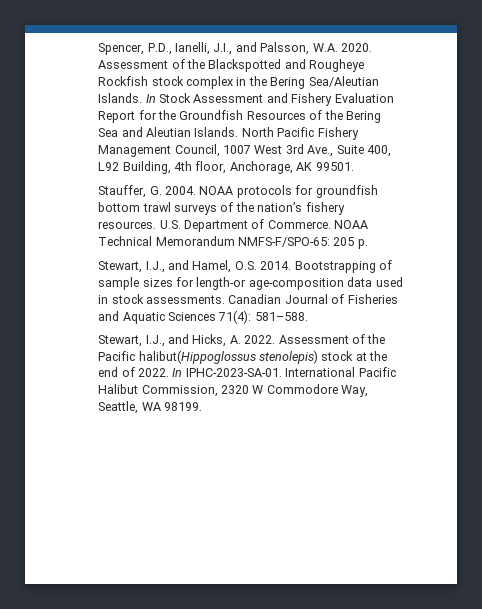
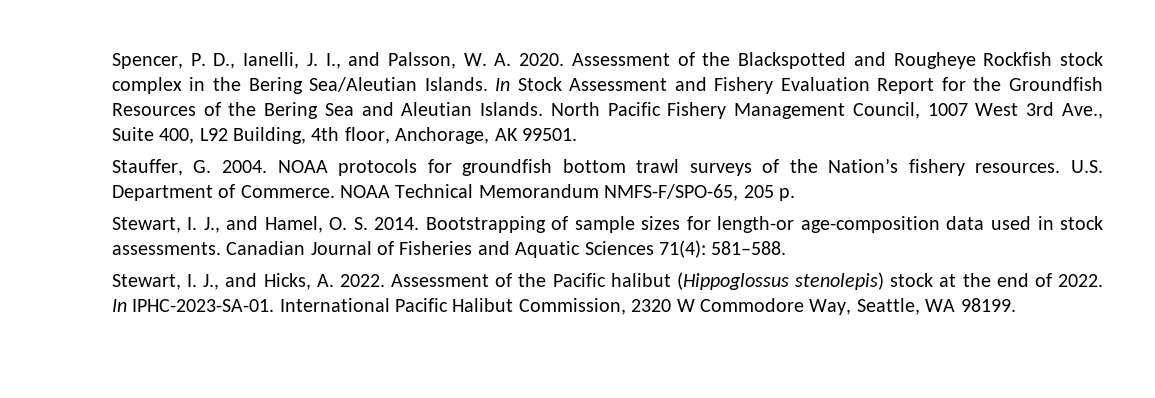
- Spencer, P.D., Ianelli, J.I., and Palsson, W.A. 2020.
+ Spencer, P. D., Ianelli, J. I., and Palsson, W. A. 2020.
- NOAA protocols for groundfish bottom trawl surveys of the nation’s fishery resources.
+ NOAA protocols for groundfish bottom trawl surveys of the Nation’s fishery resources.
- NOAA Technical Memorandum NMFS-F/SPO-65: 205 p.
+ NOAA Technical Memorandum NMFS-F/SPO-65, 205 p.
- Stewart, I.J., and Hamel, O.S. 2014.
+ Stewart, I. J., and Hamel, O. S. 2014.
- Stewart, I.J., and Hicks, A. 2022.
+ Stewart, I. J., and Hicks, A. 2022.
- Assessment of the Pacific halibut(Hippoglossus stenolepis) stock at the end of 2022.
+ Assessment of the Pacific halibut (Hippoglossus stenolepis) stock at the end of 2022.

